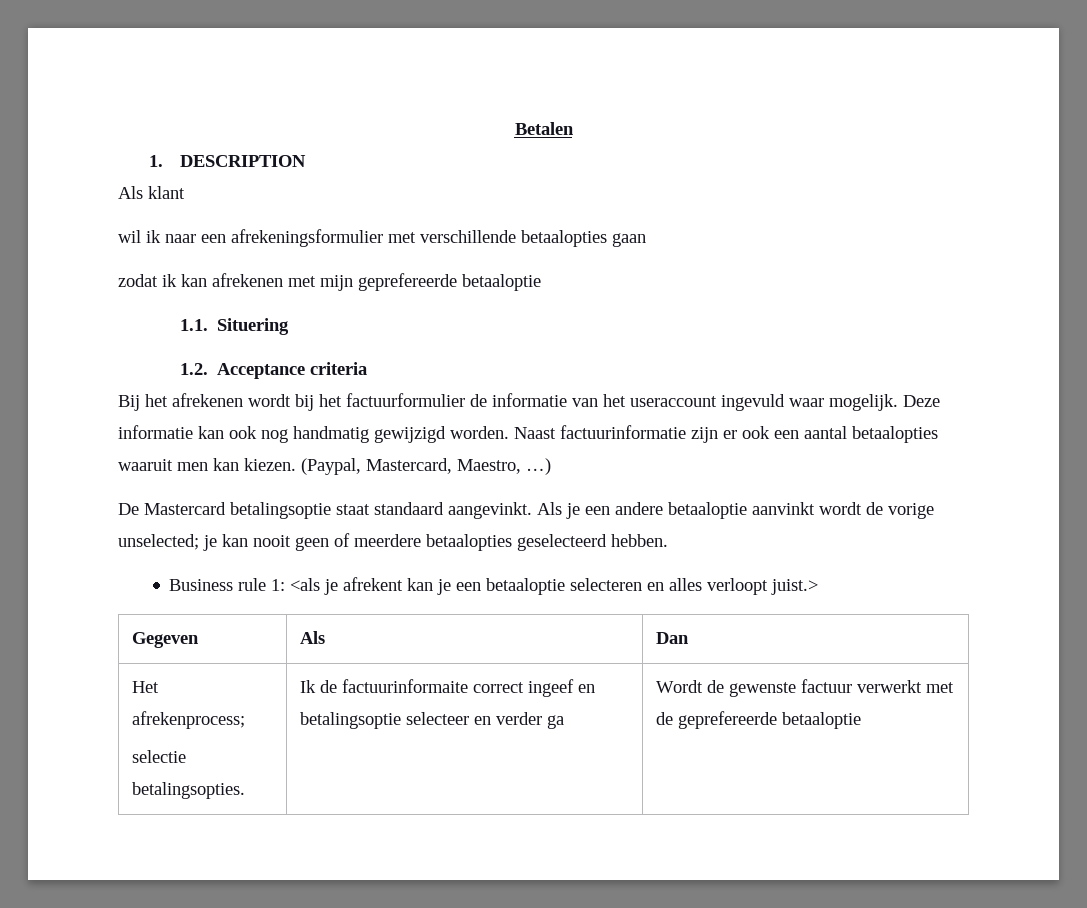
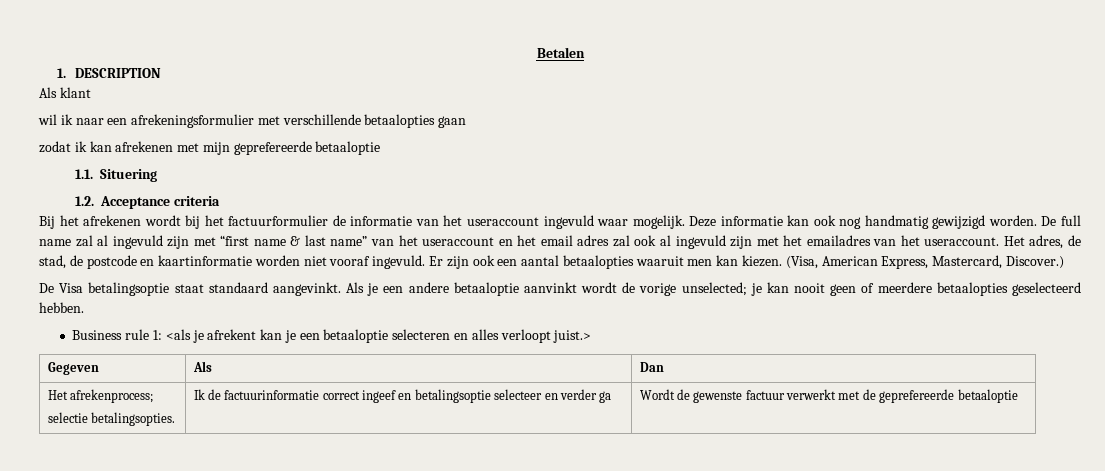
- Naast factuurinformatie zijn er ook een aantal betaalopties waaruit men kan kiezen.
+ De full name zal al ingevuld zijn met “first name & last name” van het useraccount en het email adres zal ook al ingevuld zijn met het emailadres van het useraccount. Het adres, de stad, de postcode en kaartinformatie worden niet vooraf ingevuld. Er zijn ook een aantal betaalopties waaruit men kan kiezen.
- (Paypal, Mastercard, Maestro, …)
- De Mastercard betalingsoptie staat standaard aangevinkt.
+ (Visa, American Express, Mastercard, Discover.)
+ De Visa betalingsoptie staat standaard aangevinkt.
  Het afrekenprocess;
- selectie betalingsopties. | Ik de factuurinformaite correct ingeef en betalingsoptie selecteer en verder ga | Wordt de gewenste factuur verwerkt met de geprefereerde betaaloptie
+ selectie betalingsopties. | Ik de factuurinformatie correct ingeef en betalingsoptie selecteer en verder ga | Wordt de gewenste factuur verwerkt met de geprefereerde betaaloptie

